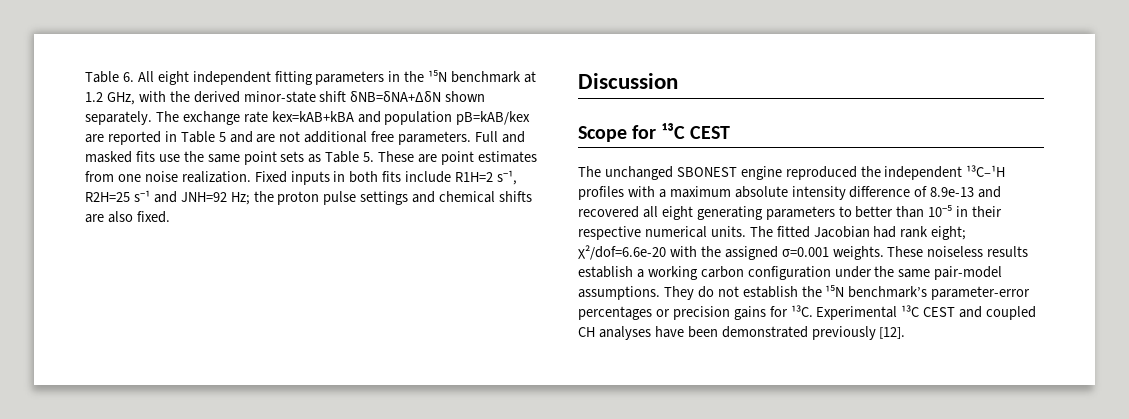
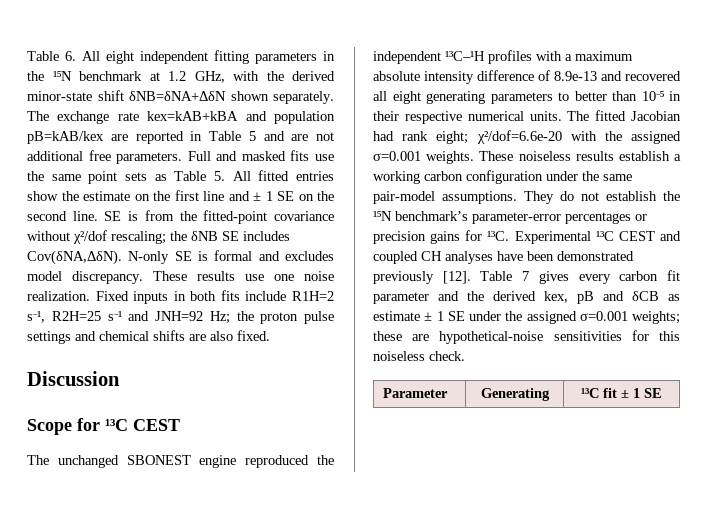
- Full and masked fits use the same point sets as Table 5. These are point estimates from one noise realization.
+ Full and masked fits use the same point sets as Table 5. All fitted entries show the estimate on the first line and ± 1 SE on the second line. SE is from the fitted-point covariance without χ²/dof rescaling; the δNB SE includes Cov(δNA,ΔδN). N-only SE is formal and excludes model discrepancy. These results use one noise realization.
+ Table 7 gives every carbon fit parameter and the derived kex, pB and δCB as estimate ± 1 SE under the assigned σ=0.001 weights; these are hypothetical-noise sensitivities for this noiseless check.
+ Parameter | Generating | ¹³C fit ± 1 SE

